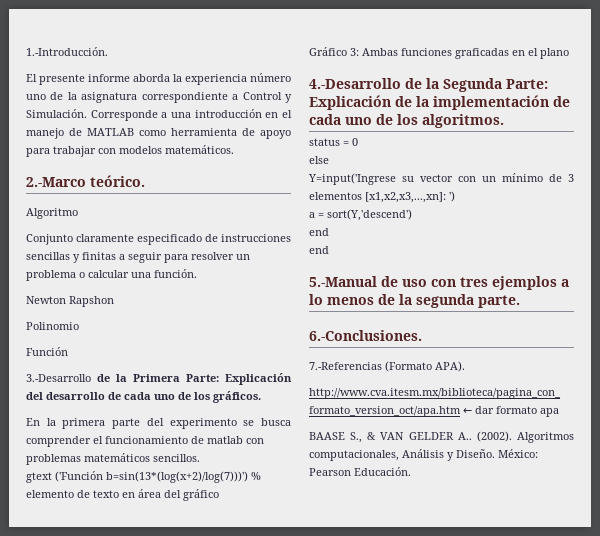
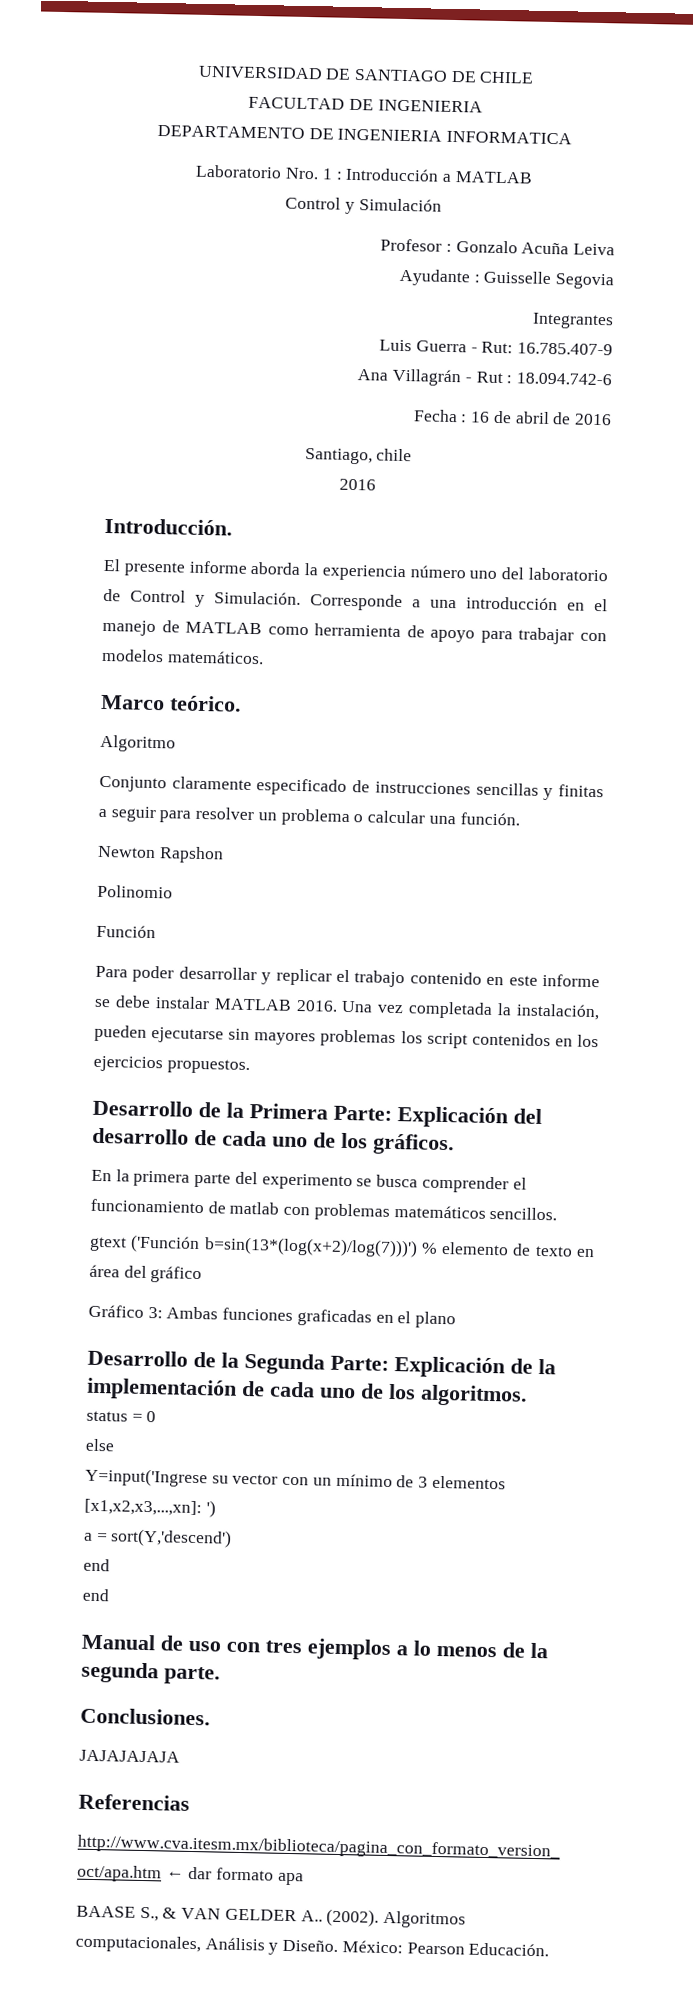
- 1.-Introducción.
+ UNIVERSIDAD DE SANTIAGO DE CHILE
+ FACULTAD DE INGENIERIA
+ DEPARTAMENTO DE INGENIERIA INFORMATICA
+ Laboratorio Nro. 1 : Introducción a MATLAB
+ Control y Simulación
+ Profesor : Gonzalo Acuña Leiva
+ Ayudante : Guisselle Segovia
+ Integrantes
+ Luis Guerra - Rut: 16.785.407-9
+ Ana Villagrán - Rut : 18.094.742-6
+ Fecha : 16 de abril de 2016
+ Santiago, chile
+ 2016
+ Introducción.
- El presente informe aborda la experiencia número uno de la asignatura correspondiente a Control y Simulación.
+ El presente informe aborda la experiencia número uno del laboratorio de Control y Simulación.
- 2.-Marco teórico.
+ Marco teórico.
- 3.-Desarrollo de la Primera Parte: Explicación del desarrollo de cada uno de los gráficos.
+ Para poder desarrollar y replicar el trabajo contenido en este informe se debe instalar MATLAB 2016. Una vez completada la instalación, pueden ejecutarse sin mayores problemas los script contenidos en los ejercicios propuestos.
+ Desarrollo de la Primera Parte: Explicación del desarrollo de cada uno de los gráficos.
- 4.-Desarrollo de la Segunda Parte: Explicación de la implementación de cada uno de los algoritmos.
+ Desarrollo de la Segunda Parte: Explicación de la implementación de cada uno de los algoritmos.
- 5.-Manual de uso con tres ejemplos a lo menos de la segunda parte.
+ Manual de uso con tres ejemplos a lo menos de la segunda parte.
- 6.-Conclusiones.
- 7.-Referencias (Formato APA).
+ Conclusiones.
+ JAJAJAJAJA
+ Referencias

